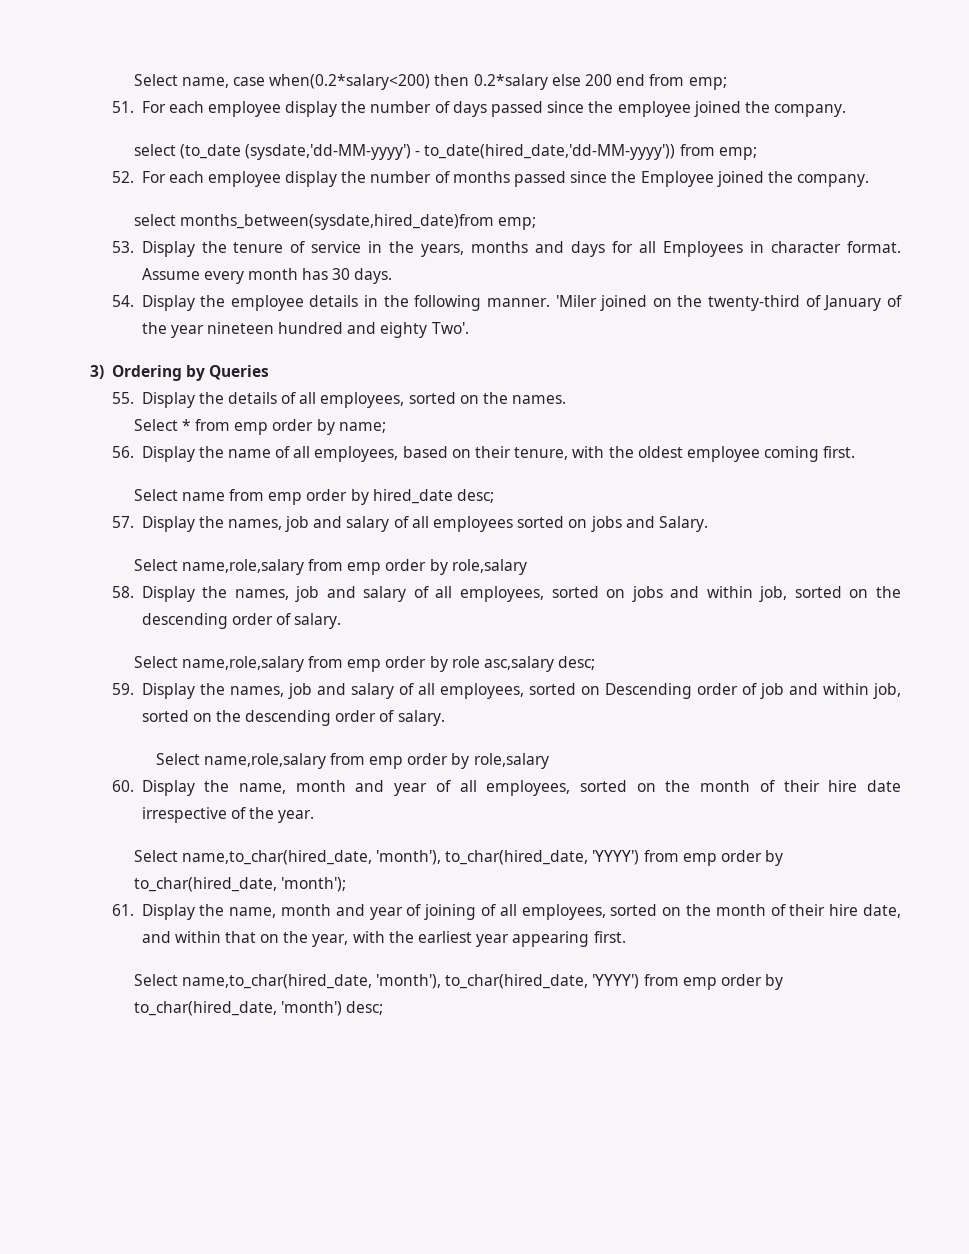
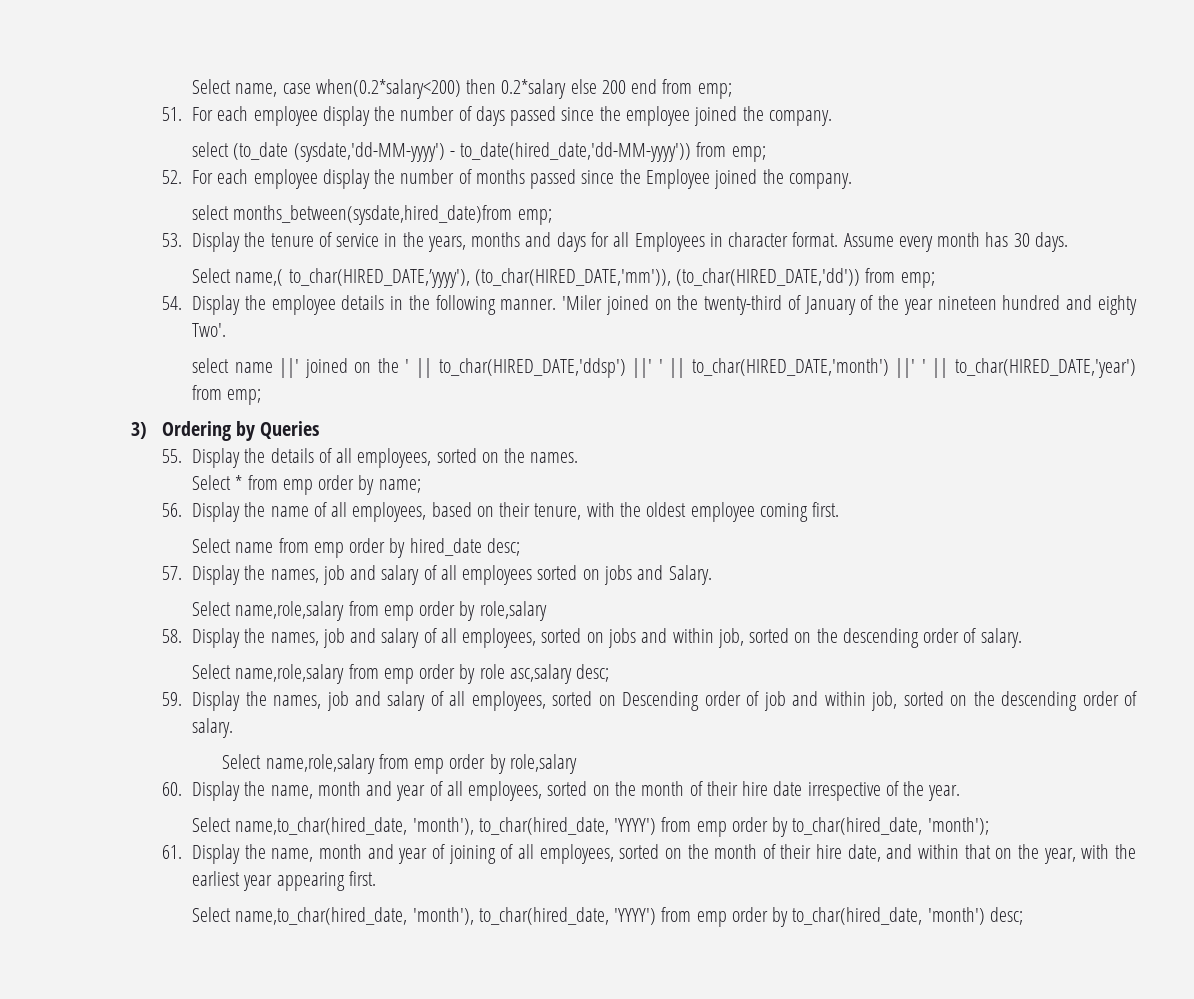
+ Select name,( to_char(HIRED_DATE,’yyyy'), (to_char(HIRED_DATE,'mm')), (to_char(HIRED_DATE,'dd')) from emp;
+ select name ||' joined on the ' || to_char(HIRED_DATE,'ddsp') ||' ' || to_char(HIRED_DATE,'month') ||' ' || to_char(HIRED_DATE,'year') from emp;

